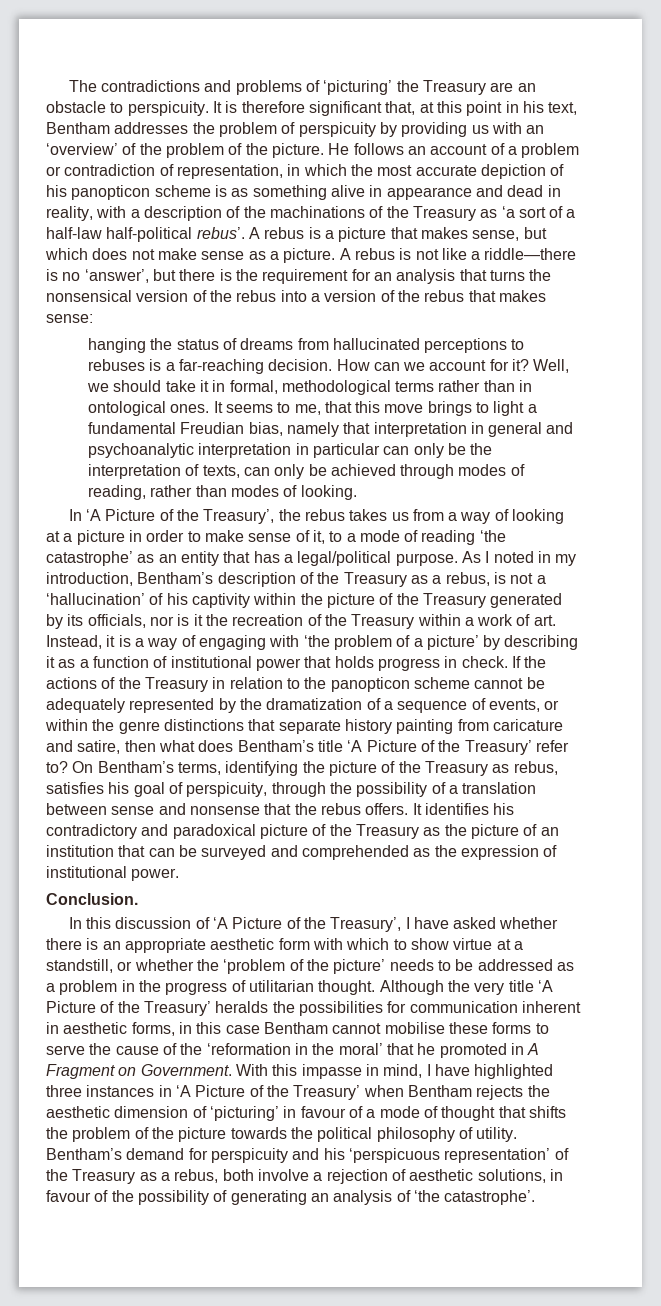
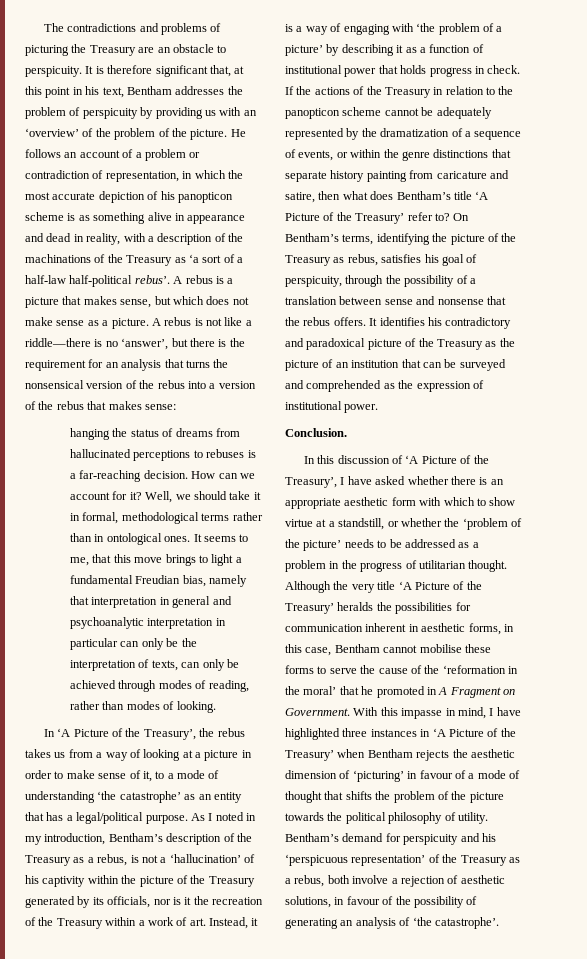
- The contradictions and problems of ‘picturing’ the Treasury are an obstacle to perspicuity.
+ The contradictions and problems of picturing the Treasury are an obstacle to perspicuity.
- In ‘A Picture of the Treasury’, the rebus takes us from a way of looking at a picture in order to make sense of it, to a mode of reading ‘the catastrophe’ as an entity that has a legal/political purpose.
+ In ‘A Picture of the Treasury’, the rebus takes us from a way of looking at a picture in order to make sense of it, to a mode of understanding ‘the catastrophe’ as an entity that has a legal/political purpose.
- Although the very title ‘A Picture of the Treasury’ heralds the possibilities for communication inherent in aesthetic forms, in this case Bentham cannot mobilise these forms to serve the cause of the ‘reformation in the moral’ that he promoted in A Fragment on Government.
+ Although the very title ‘A Picture of the Treasury’ heralds the possibilities for communication inherent in aesthetic forms, in this case, Bentham cannot mobilise these forms to serve the cause of the ‘reformation in the moral’ that he promoted in A Fragment on Government.

